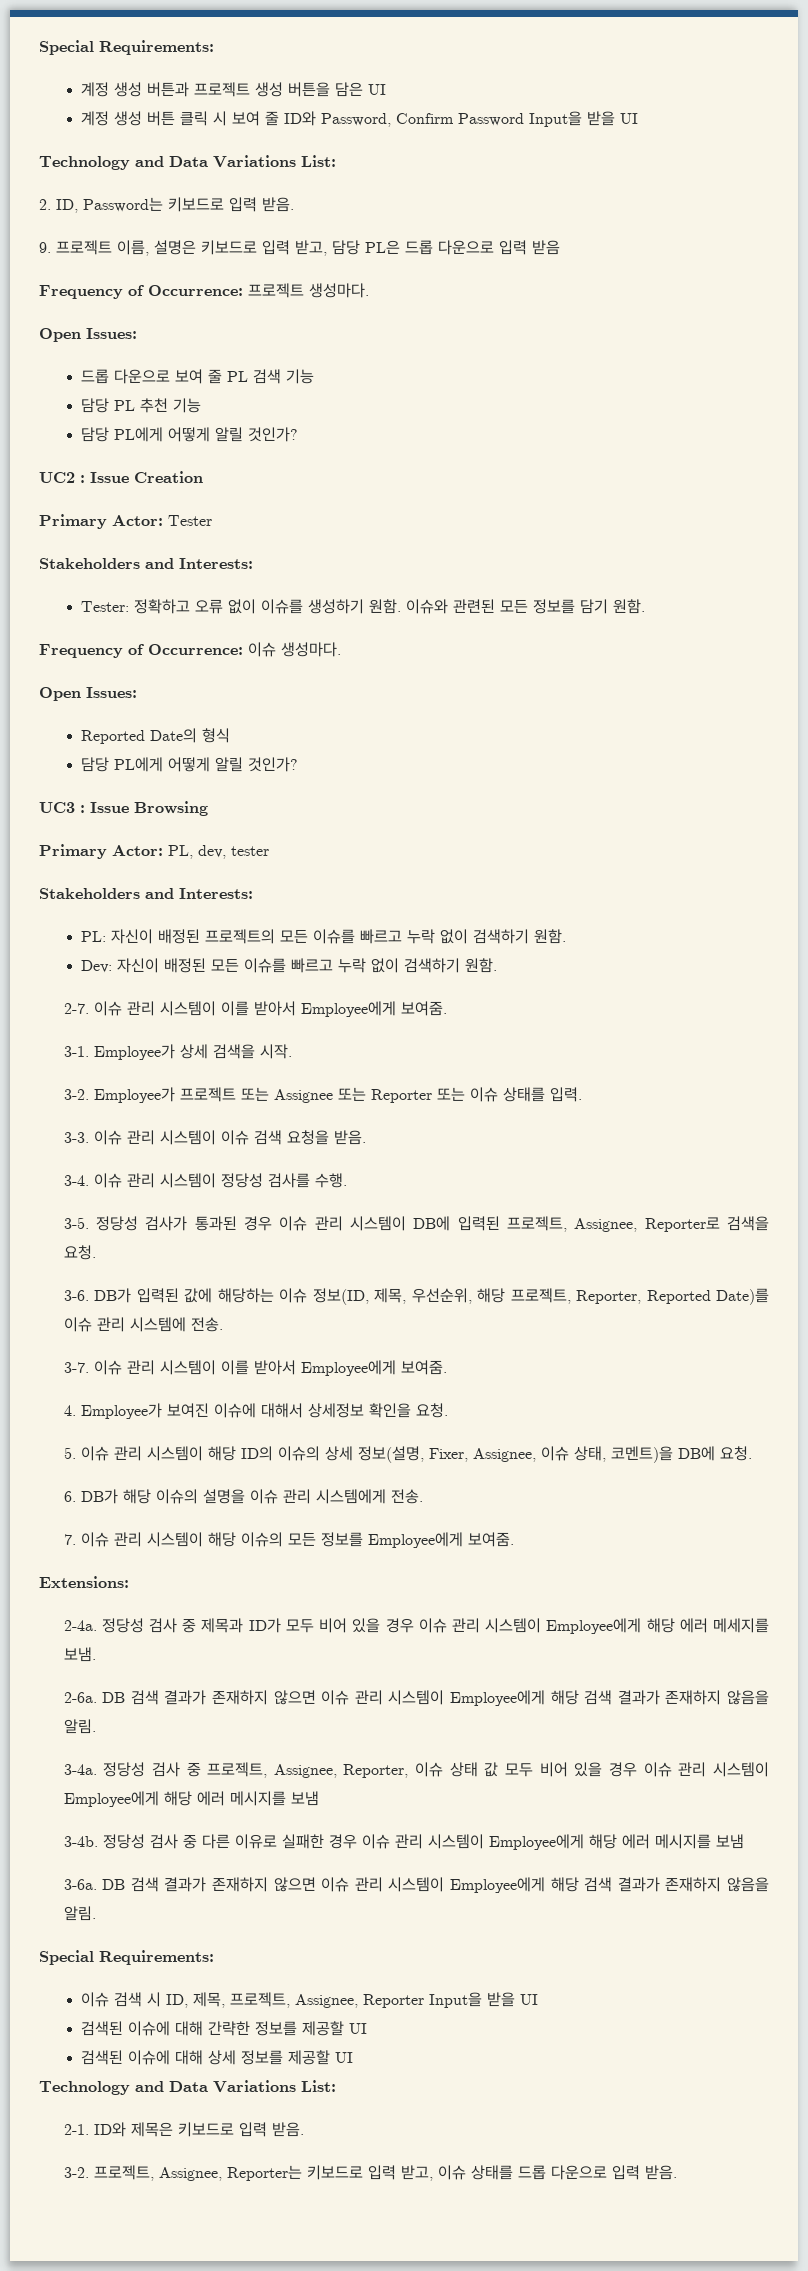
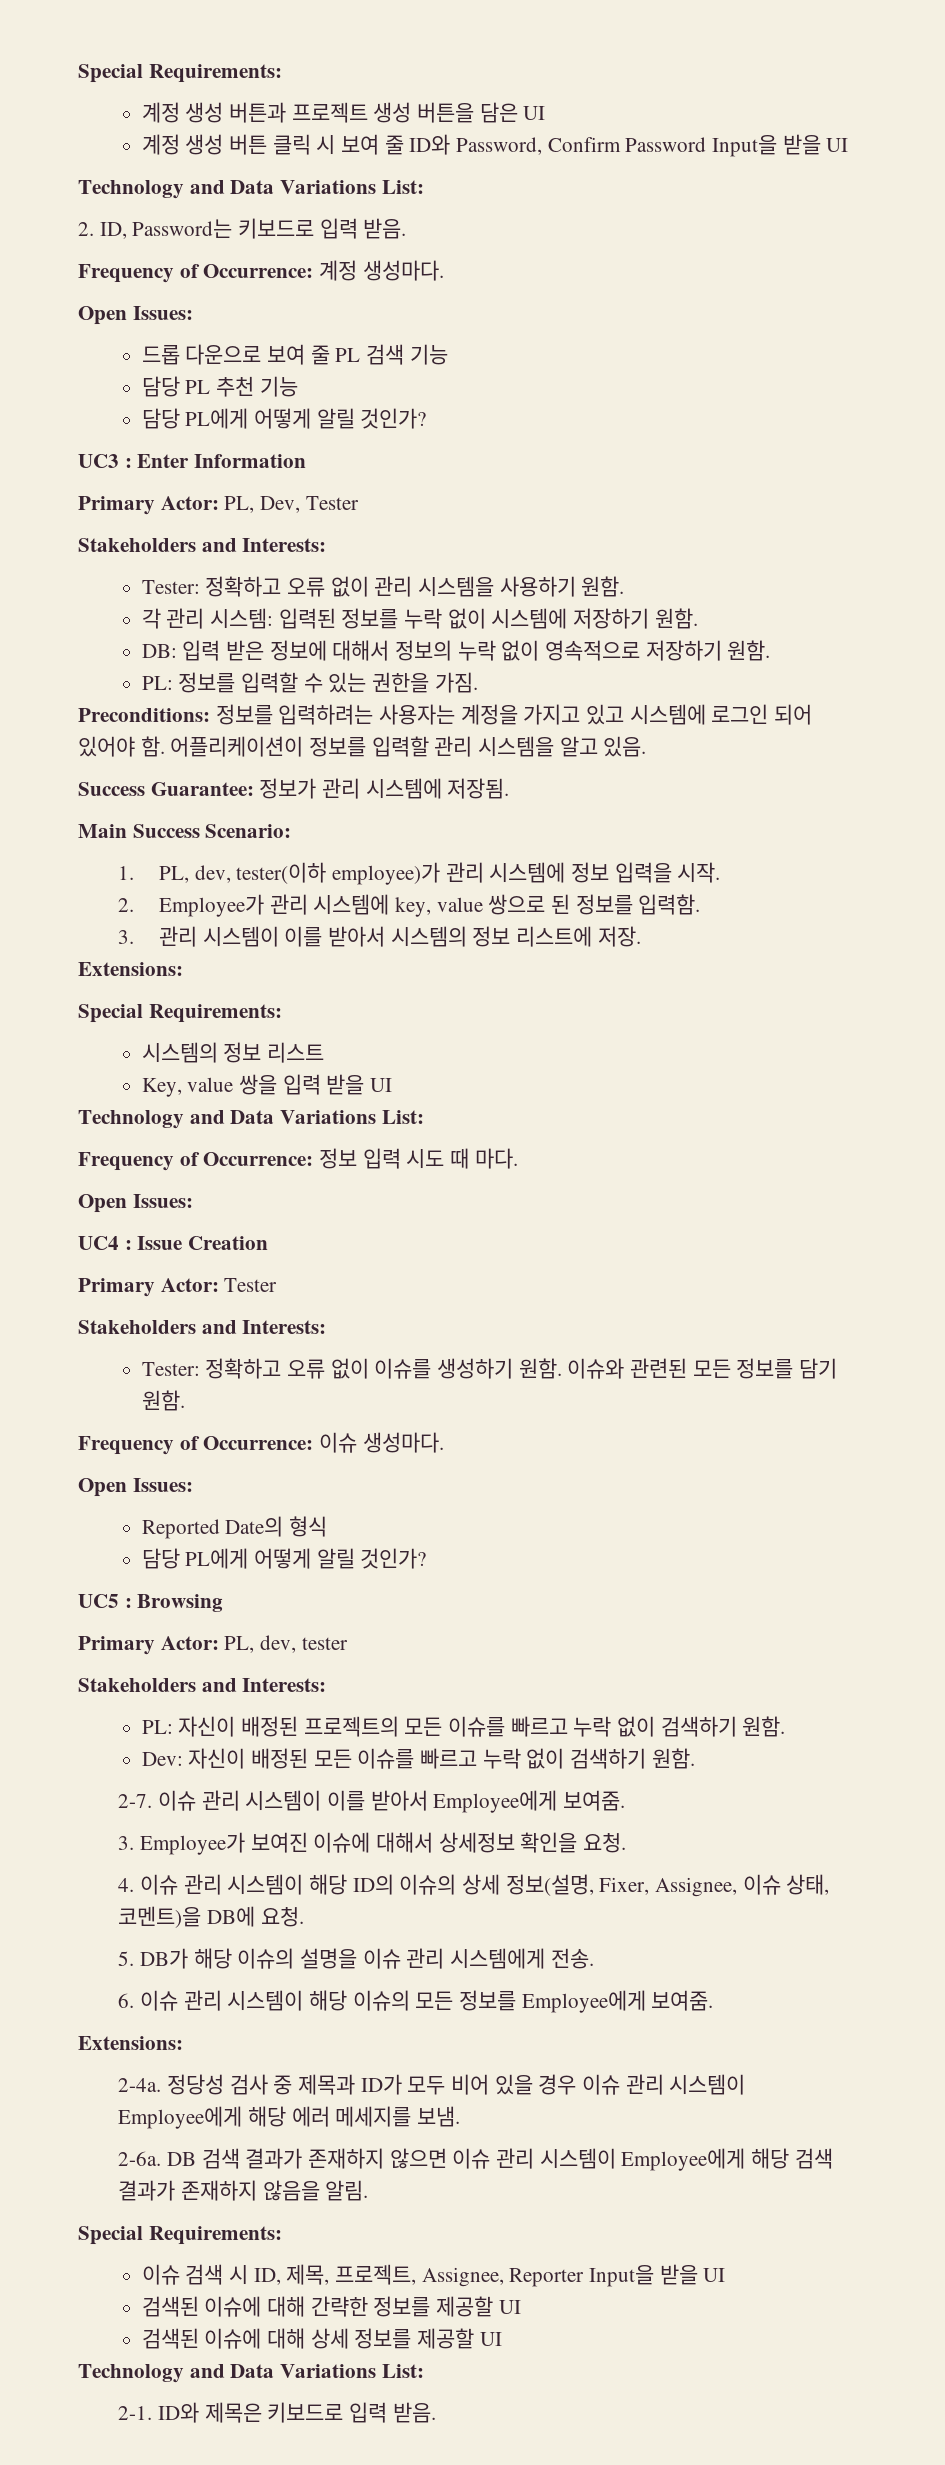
- 9. 프로젝트 이름, 설명은 키보드로 입력 받고, 담당 PL은 드롭 다운으로 입력 받음
- Frequency of Occurrence: 프로젝트 생성마다.
+ Frequency of Occurrence: 계정 생성마다.
- UC2 : Issue Creation
+ UC3 : Enter Information
+ Primary Actor: PL, Dev, Tester
+ Stakeholders and Interests:
+ Tester: 정확하고 오류 없이 관리 시스템을 사용하기 원함.
+ 각 관리 시스템: 입력된 정보를 누락 없이 시스템에 저장하기 원함.
+ DB: 입력 받은 정보에 대해서 정보의 누락 없이 영속적으로 저장하기 원함.
+ PL: 정보를 입력할 수 있는 권한을 가짐.
+ Preconditions: 정보를 입력하려는 사용자는 계정을 가지고 있고 시스템에 로그인 되어 있어야 함. 어플리케이션이 정보를 입력할 관리 시스템을 알고 있음.
+ Success Guarantee: 정보가 관리 시스템에 저장됨.
+ Main Success Scenario:
+ 1. PL, dev, tester(이하 employee)가 관리 시스템에 정보 입력을 시작.
+ 2. Employee가 관리 시스템에 key, value 쌍으로 된 정보를 입력함.
+ 3. 관리 시스템이 이를 받아서 시스템의 정보 리스트에 저장.
+ Extensions:
+ Special Requirements:
+ 시스템의 정보 리스트
+ Key, value 쌍을 입력 받을 UI
+ Technology and Data Variations List:
+ Frequency of Occurrence: 정보 입력 시도 때 마다.
+ Open Issues:
+ UC4 : Issue Creation
- UC3 : Issue Browsing
+ UC5 : Browsing
- 3-1. Employee가 상세 검색을 시작.
- 3-2. Employee가 프로젝트 또는 Assignee 또는 Reporter 또는 이슈 상태를 입력.
- 3-3. 이슈 관리 시스템이 이슈 검색 요청을 받음.
- 3-4. 이슈 관리 시스템이 정당성 검사를 수행.
- 3-5. 정당성 검사가 통과된 경우 이슈 관리 시스템이 DB에 입력된 프로젝트, Assignee, Reporter로 검색을 요청.
- 3-6. DB가 입력된 값에 해당하는 이슈 정보(ID, 제목, 우선순위, 해당 프로젝트, Reporter, Reported Date)를 이슈 관리 시스템에 전송.
- 3-7. 이슈 관리 시스템이 이를 받아서 Employee에게 보여줌.
- 4. Employee가 보여진 이슈에 대해서 상세정보 확인을 요청.
+ 3. Employee가 보여진 이슈에 대해서 상세정보 확인을 요청.
- 5. 이슈 관리 시스템이 해당 ID의 이슈의 상세 정보(설명, Fixer, Assignee, 이슈 상태, 코멘트)을 DB에 요청.
+ 4. 이슈 관리 시스템이 해당 ID의 이슈의 상세 정보(설명, Fixer, Assignee, 이슈 상태, 코멘트)을 DB에 요청.
- 6. DB가 해당 이슈의 설명을 이슈 관리 시스템에게 전송.
+ 5. DB가 해당 이슈의 설명을 이슈 관리 시스템에게 전송.
- 7. 이슈 관리 시스템이 해당 이슈의 모든 정보를 Employee에게 보여줌.
+ 6. 이슈 관리 시스템이 해당 이슈의 모든 정보를 Employee에게 보여줌.
- 3-4a. 정당성 검사 중 프로젝트, Assignee, Reporter, 이슈 상태 값 모두 비어 있을 경우 이슈 관리 시스템이 Employee에게 해당 에러 메시지를 보냄
- 3-4b. 정당성 검사 중 다른 이유로 실패한 경우 이슈 관리 시스템이 Employee에게 해당 에러 메시지를 보냄
- 3-6a. DB 검색 결과가 존재하지 않으면 이슈 관리 시스템이 Employee에게 해당 검색 결과가 존재하지 않음을 알림.
- 3-2. 프로젝트, Assignee, Reporter는 키보드로 입력 받고, 이슈 상태를 드롭 다운으로 입력 받음.

